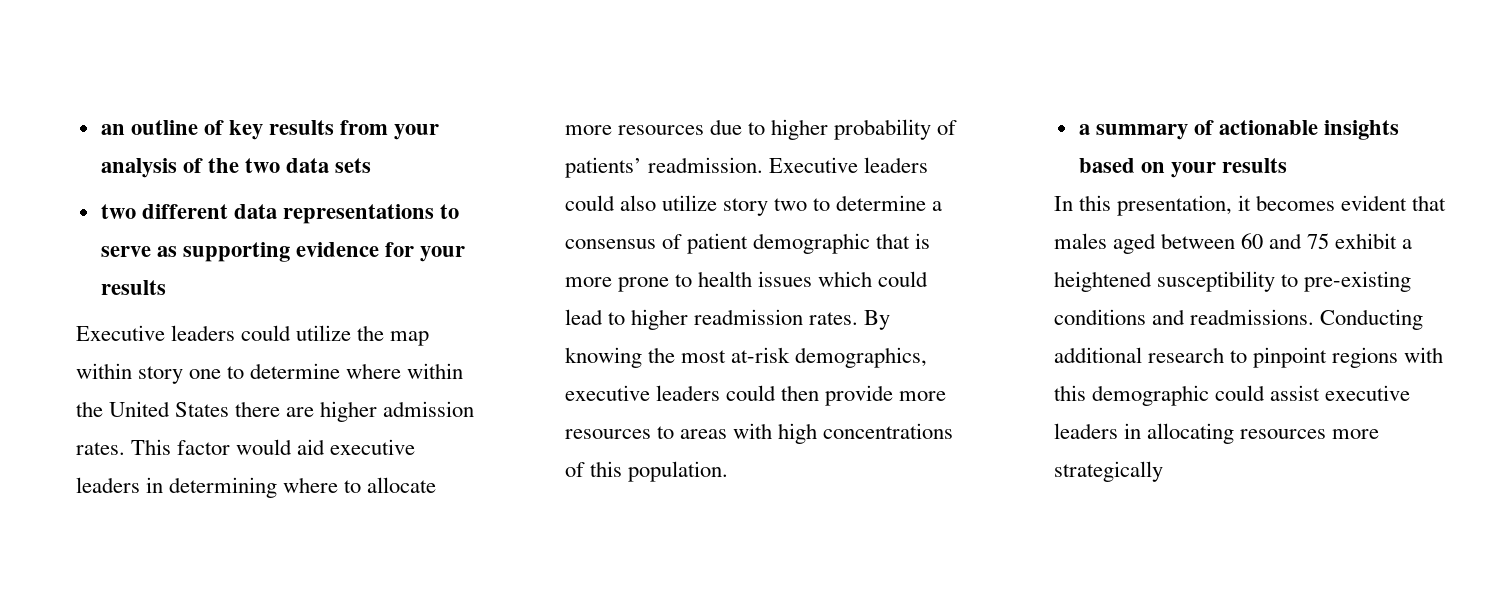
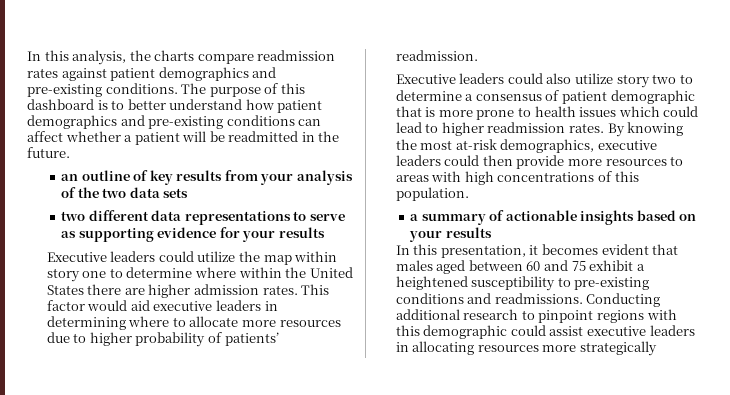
+ In this analysis, the charts compare readmission rates against patient demographics and pre-existing conditions. The purpose of this dashboard is to better understand how patient demographics and pre-existing conditions can affect whether a patient will be readmitted in the future.
- This factor would aid executive leaders in determining where to allocate more resources due to higher probability of patients’ readmission. Executive leaders could also utilize story two to determine a consensus of patient demographic that is more prone to health issues which could lead to higher readmission rates.
+ This factor would aid executive leaders in determining where to allocate more resources due to higher probability of patients’ readmission.
+ Executive leaders could also utilize story two to determine a consensus of patient demographic that is more prone to health issues which could lead to higher readmission rates.

